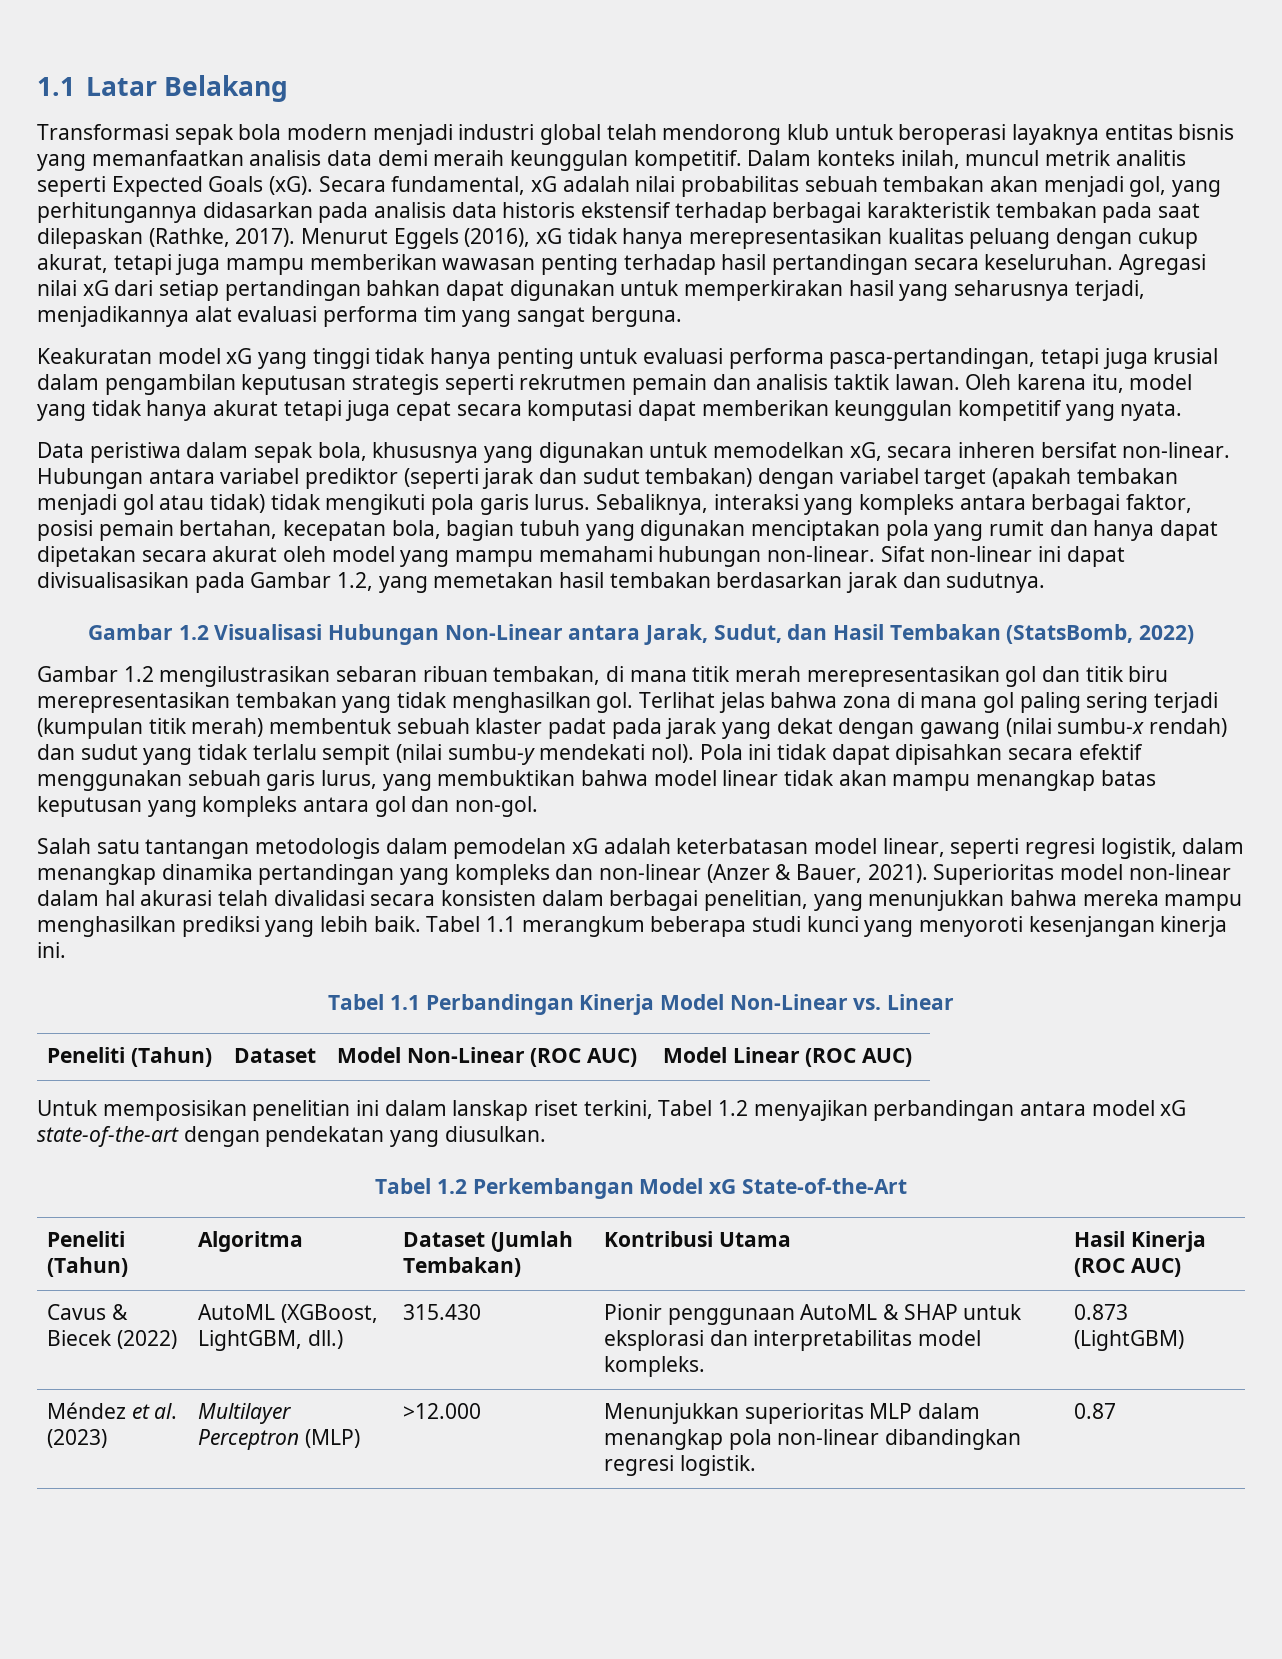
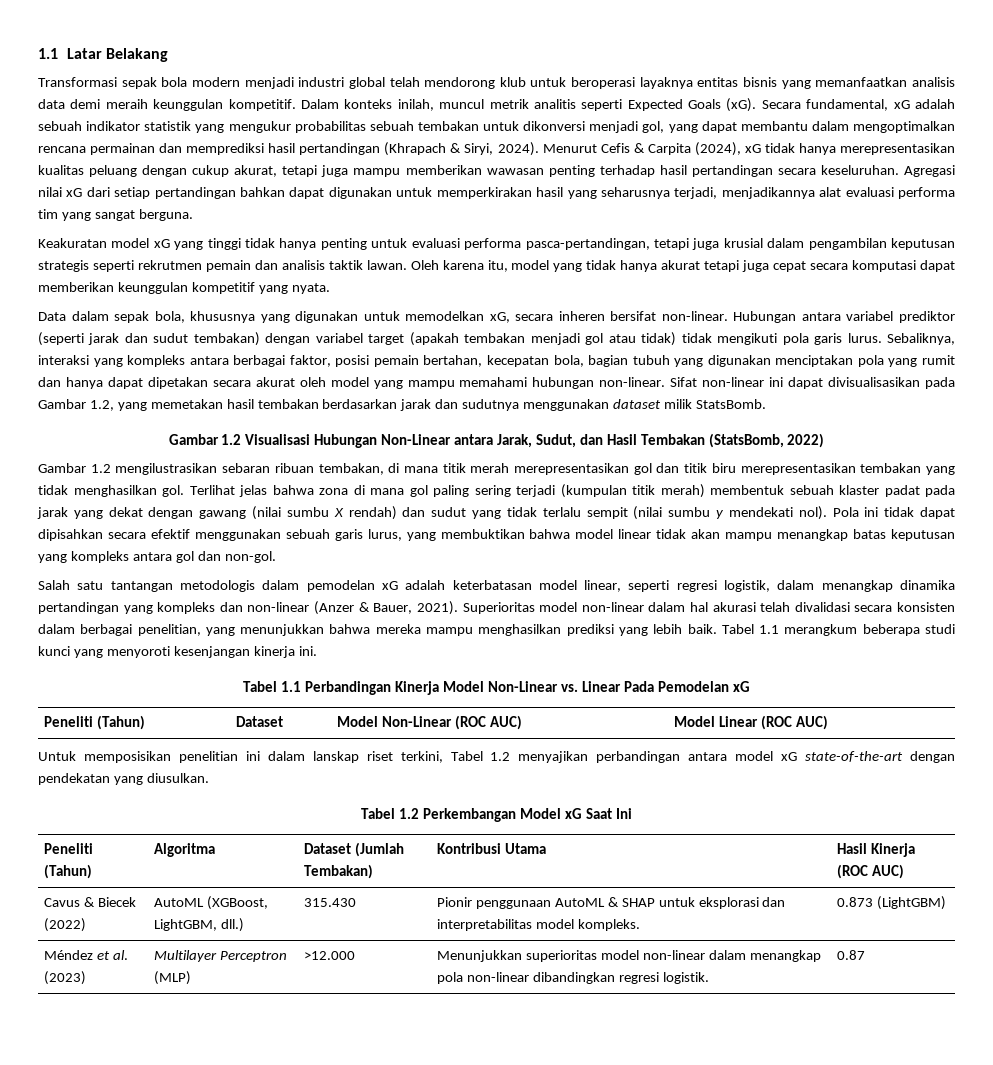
- Secara fundamental, xG adalah nilai probabilitas sebuah tembakan akan menjadi gol, yang perhitungannya didasarkan pada analisis data historis ekstensif terhadap berbagai karakteristik tembakan pada saat dilepaskan (Rathke, 2017). Menurut Eggels (2016), xG tidak hanya merepresentasikan kualitas peluang dengan cukup akurat, tetapi juga mampu memberikan wawasan penting terhadap hasil pertandingan secara keseluruhan.
+ Secara fundamental, xG adalah sebuah indikator statistik yang mengukur probabilitas sebuah tembakan untuk dikonversi menjadi gol, yang dapat membantu dalam mengoptimalkan rencana permainan dan memprediksi hasil pertandingan (Khrapach & Siryi, 2024). Menurut Cefis & Carpita (2024), xG tidak hanya merepresentasikan kualitas peluang dengan cukup akurat, tetapi juga mampu memberikan wawasan penting terhadap hasil pertandingan secara keseluruhan.
- Data peristiwa dalam sepak bola, khususnya yang digunakan untuk memodelkan xG, secara inheren bersifat non-linear.
+ Data dalam sepak bola, khususnya yang digunakan untuk memodelkan xG, secara inheren bersifat non-linear.
- Sifat non-linear ini dapat divisualisasikan pada Gambar 1.2, yang memetakan hasil tembakan berdasarkan jarak dan sudutnya.
+ Sifat non-linear ini dapat divisualisasikan pada Gambar 1.2, yang memetakan hasil tembakan berdasarkan jarak dan sudutnya menggunakan dataset milik StatsBomb.
- Terlihat jelas bahwa zona di mana gol paling sering terjadi (kumpulan titik merah) membentuk sebuah klaster padat pada jarak yang dekat dengan gawang (nilai sumbu-x rendah) dan sudut yang tidak terlalu sempit (nilai sumbu-y mendekati nol).
+ Terlihat jelas bahwa zona di mana gol paling sering terjadi (kumpulan titik merah) membentuk sebuah klaster padat pada jarak yang dekat dengan gawang (nilai sumbu X rendah) dan sudut yang tidak terlalu sempit (nilai sumbu y mendekati nol).
- Tabel 1.1 Perbandingan Kinerja Model Non-Linear vs. Linear
+ Tabel 1.1 Perbandingan Kinerja Model Non-Linear vs. Linear Pada Pemodelan xG
- Tabel 1.2 Perkembangan Model xG State-of-the-Art
+ Tabel 1.2 Perkembangan Model xG Saat Ini
- Méndez et al. (2023) | Multilayer Perceptron (MLP) | >12.000 | Menunjukkan superioritas MLP dalam menangkap pola non-linear dibandingkan regresi logistik. | 0.87
+ Méndez et al. (2023) | Multilayer Perceptron (MLP) | >12.000 | Menunjukkan superioritas model non-linear dalam menangkap pola non-linear dibandingkan regresi logistik. | 0.87

